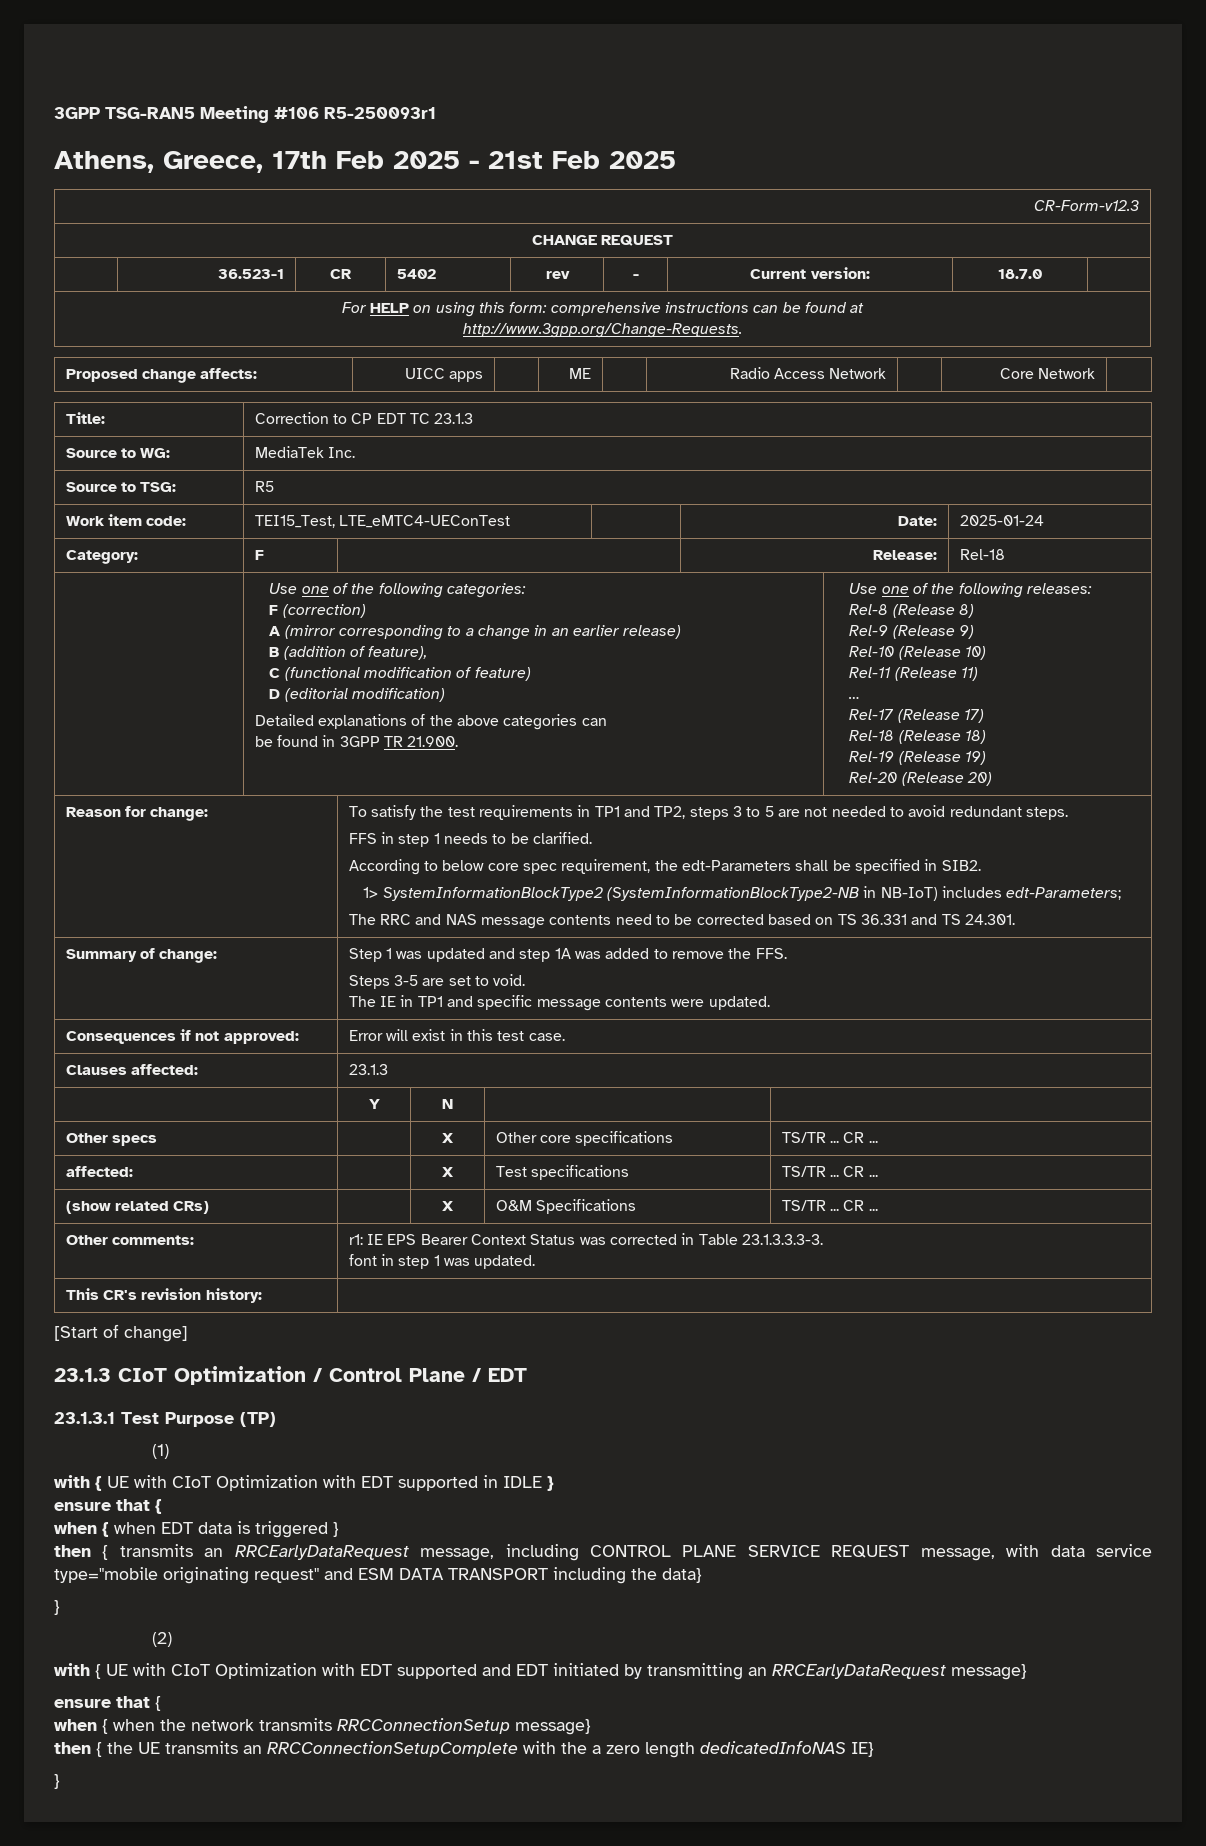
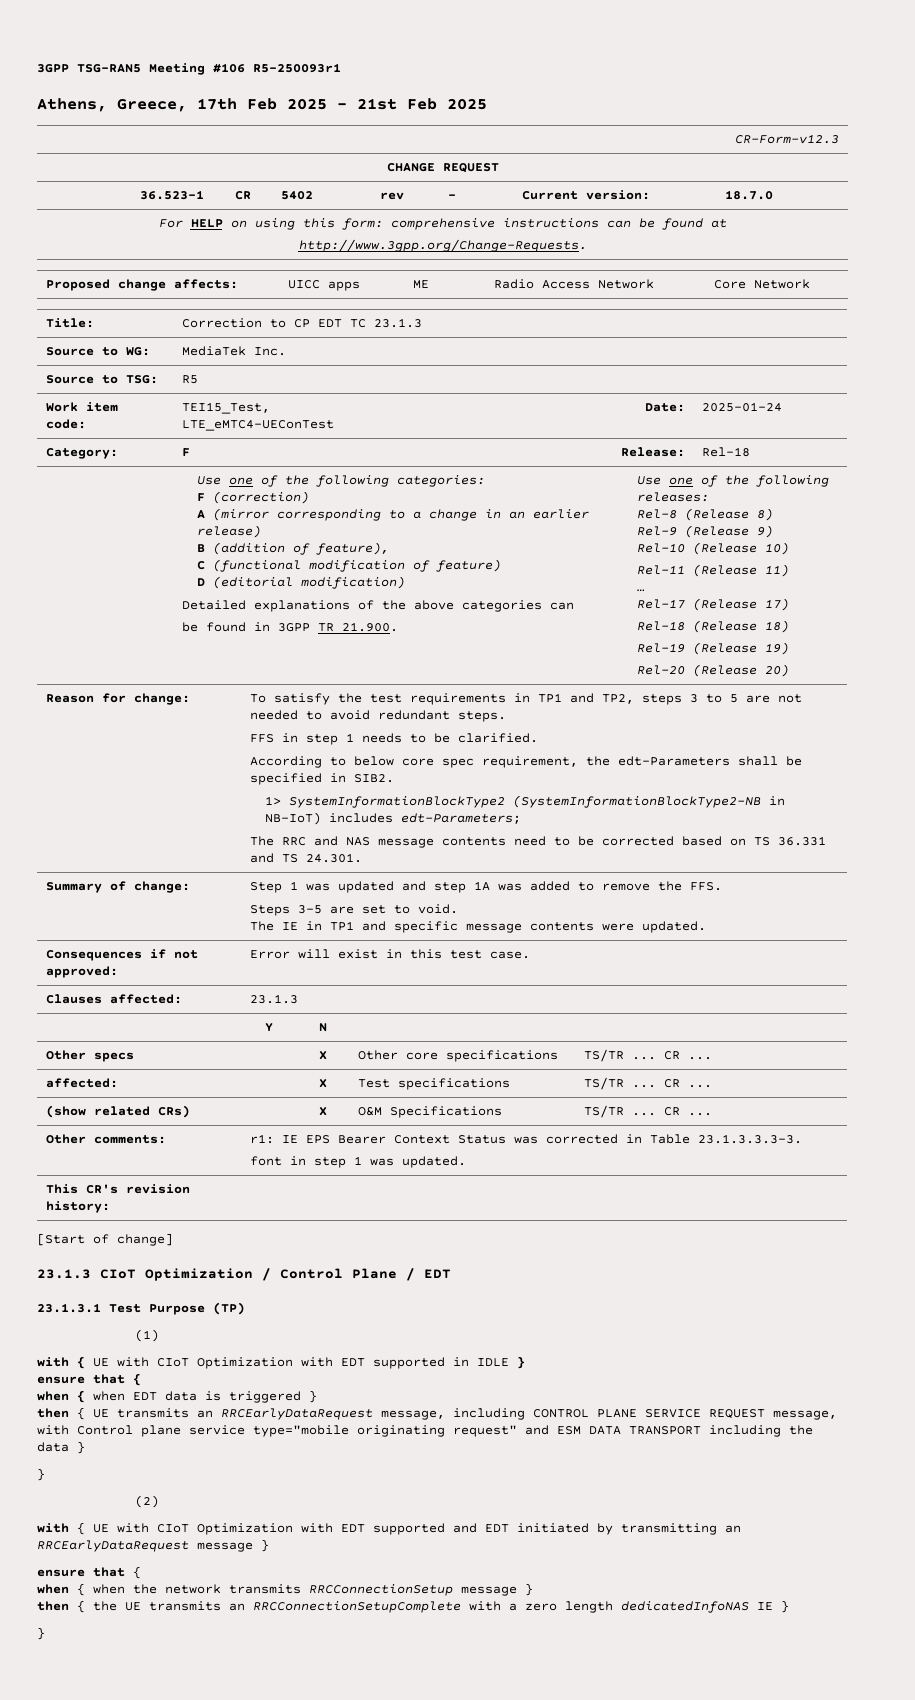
- then { transmits an RRCEarlyDataRequest message, including CONTROL PLANE SERVICE REQUEST message, with data service type="mobile originating request" and ESM DATA TRANSPORT including the data}
+ then { UE transmits an RRCEarlyDataRequest message, including CONTROL PLANE SERVICE REQUEST message, with Control plane service type="mobile originating request" and ESM DATA TRANSPORT including the data }
- with { UE with CIoT Optimization with EDT supported and EDT initiated by transmitting an RRCEarlyDataRequest message}
+ with { UE with CIoT Optimization with EDT supported and EDT initiated by transmitting an RRCEarlyDataRequest message }
- when { when the network transmits RRCConnectionSetup message}
+ when { when the network transmits RRCConnectionSetup message }
- then { the UE transmits an RRCConnectionSetupComplete with the a zero length dedicatedInfoNAS IE}
+ then { the UE transmits an RRCConnectionSetupComplete with a zero length dedicatedInfoNAS IE }

